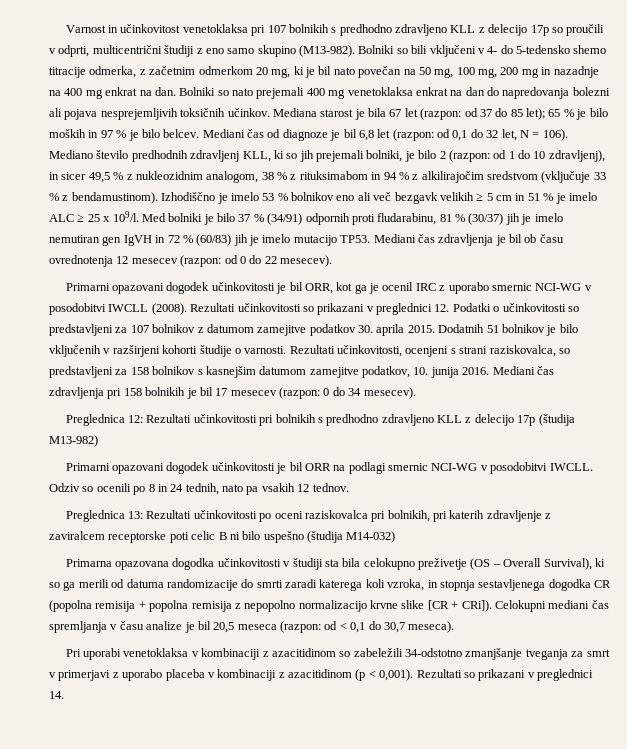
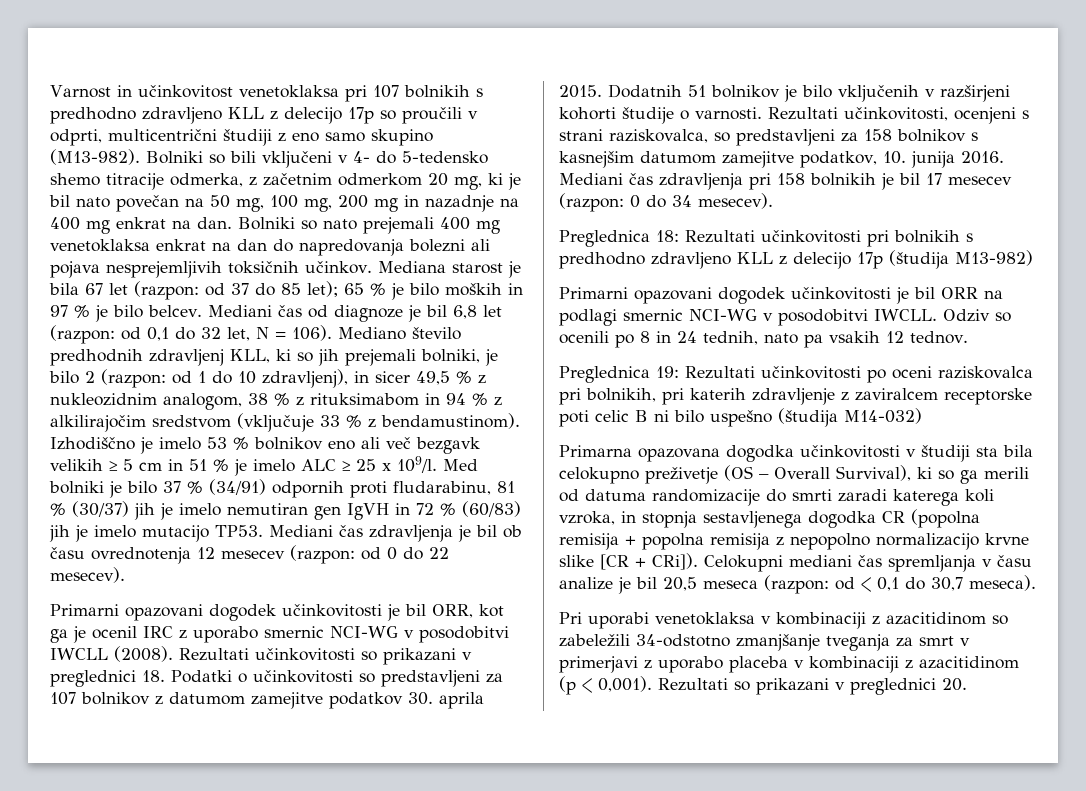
- Rezultati učinkovitosti so prikazani v preglednici 12. Podatki o učinkovitosti so predstavljeni za 107 bolnikov z datumom zamejitve podatkov 30. aprila 2015.
+ Rezultati učinkovitosti so prikazani v preglednici 18. Podatki o učinkovitosti so predstavljeni za 107 bolnikov z datumom zamejitve podatkov 30. aprila 2015.
- Preglednica 12: Rezultati učinkovitosti pri bolnikih s predhodno zdravljeno KLL z delecijo 17p (študija M13-982)
+ Preglednica 18: Rezultati učinkovitosti pri bolnikih s predhodno zdravljeno KLL z delecijo 17p (študija M13-982)
- Preglednica 13: Rezultati učinkovitosti po oceni raziskovalca pri bolnikih, pri katerih zdravljenje z zaviralcem receptorske poti celic B ni bilo uspešno (študija M14-032)
+ Preglednica 19: Rezultati učinkovitosti po oceni raziskovalca pri bolnikih, pri katerih zdravljenje z zaviralcem receptorske poti celic B ni bilo uspešno (študija M14-032)
- Rezultati so prikazani v preglednici 14.
+ Rezultati so prikazani v preglednici 20.

